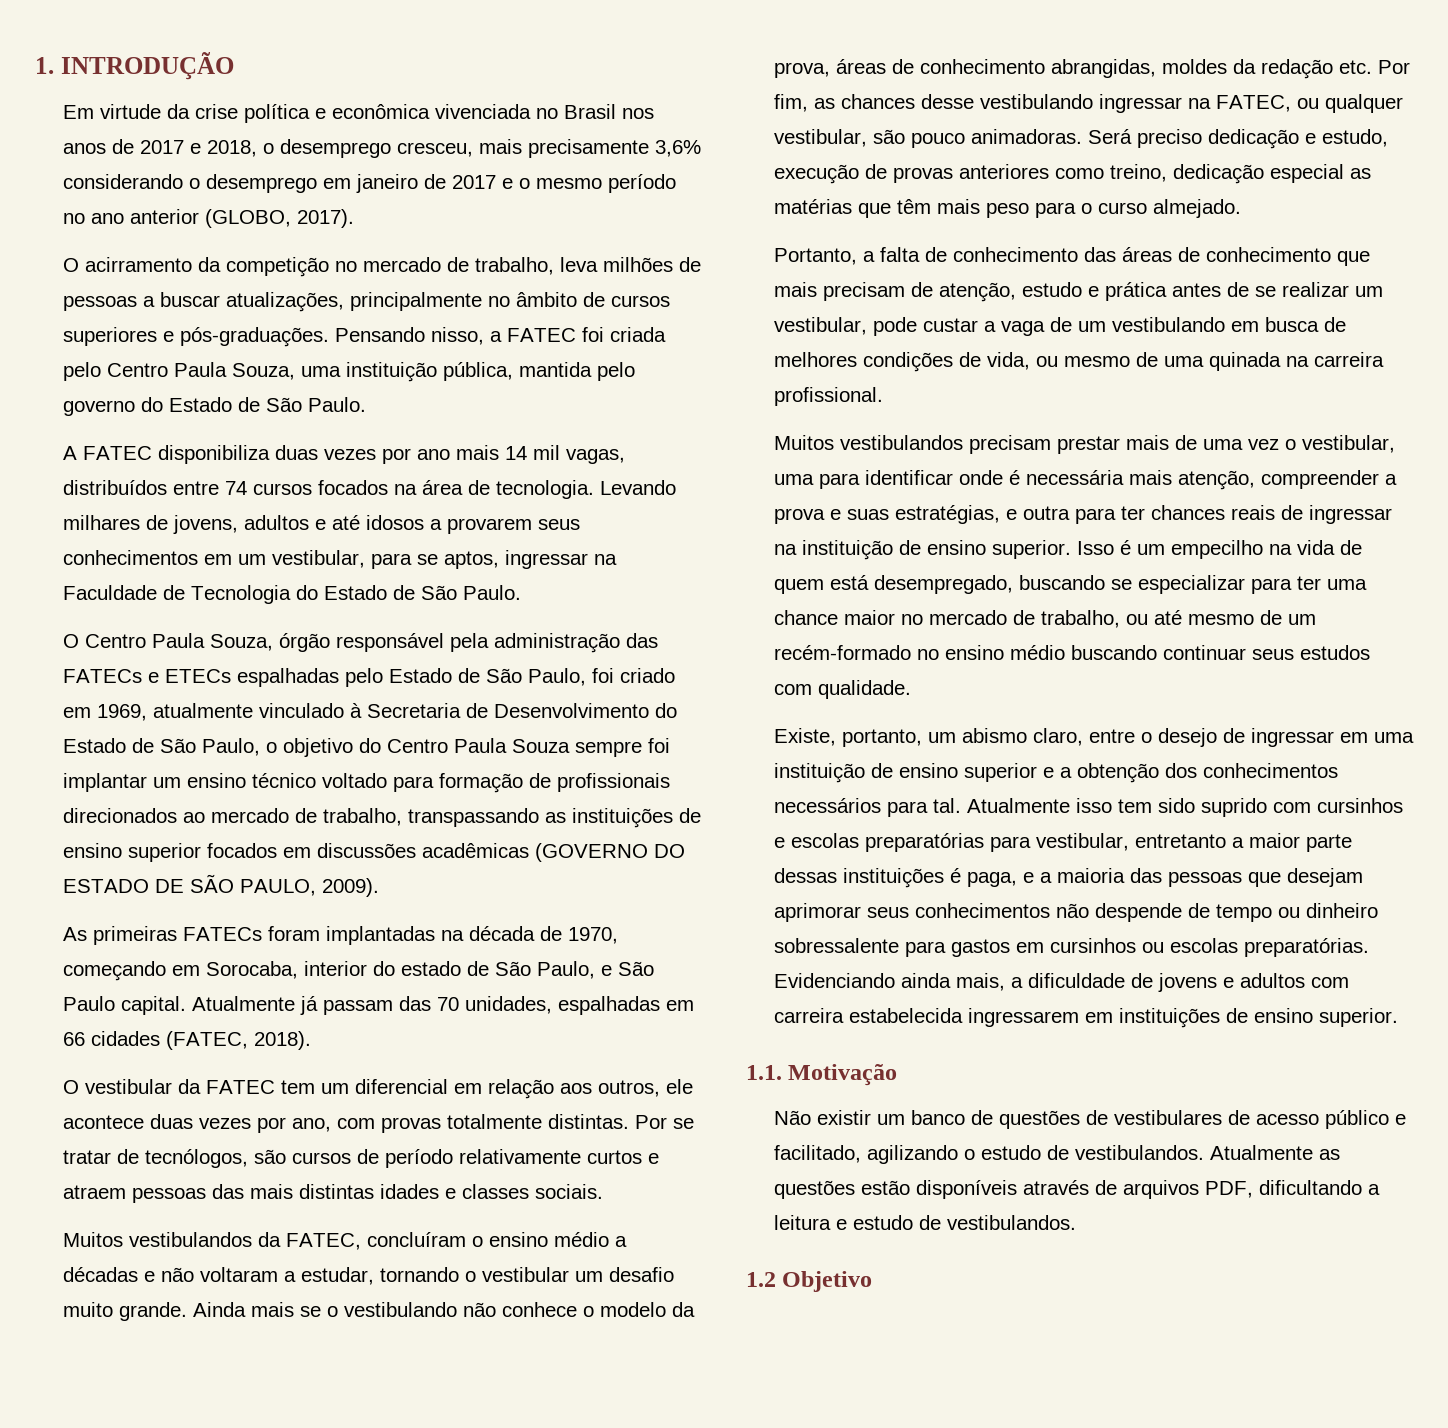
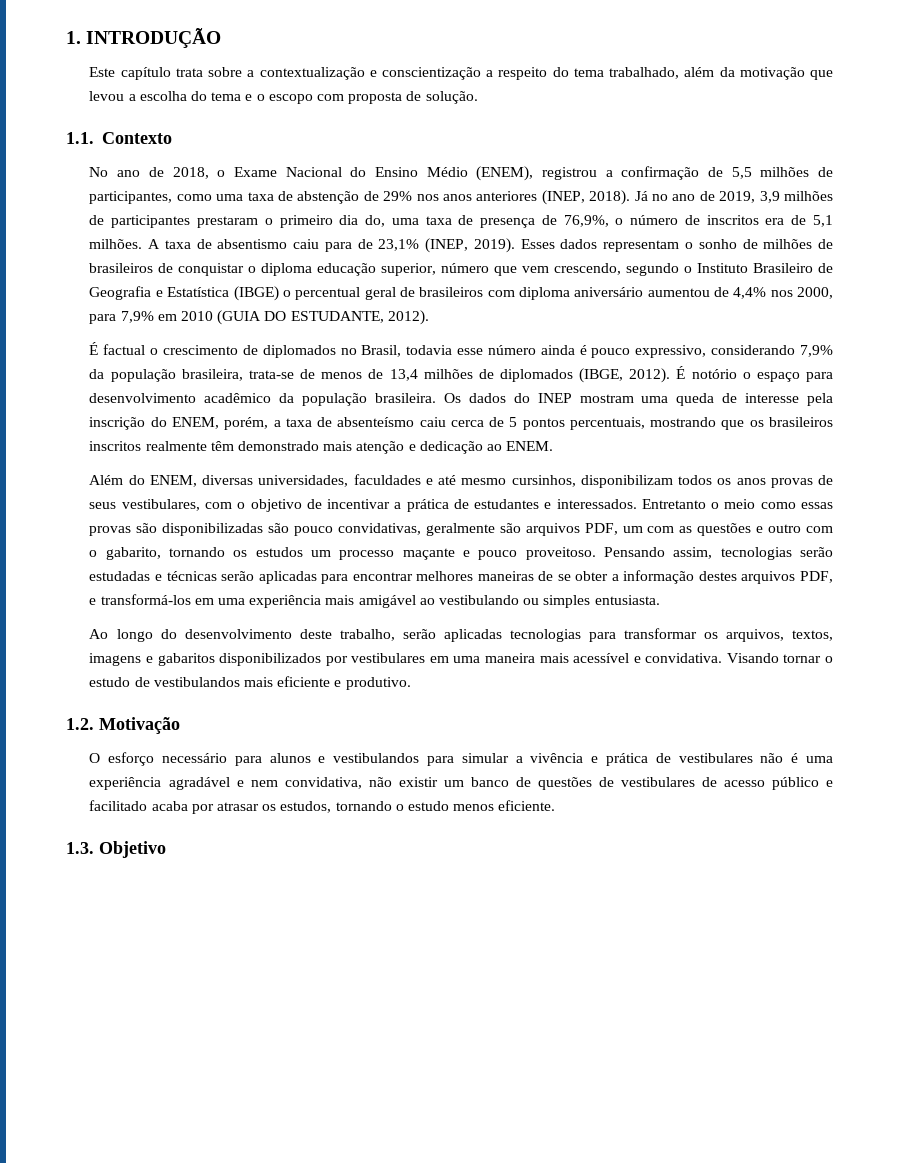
- Em virtude da crise política e econômica vivenciada no Brasil nos anos de 2017 e 2018, o desemprego cresceu, mais precisamente 3,6% considerando o desemprego em janeiro de 2017 e o mesmo período no ano anterior (GLOBO, 2017).
- O acirramento da competição no mercado de trabalho, leva milhões de pessoas a buscar atualizações, principalmente no âmbito de cursos superiores e pós-graduações. Pensando nisso, a FATEC foi criada pelo Centro Paula Souza, uma instituição pública, mantida pelo governo do Estado de São Paulo.
- A FATEC disponibiliza duas vezes por ano mais 14 mil vagas, distribuídos entre 74 cursos focados na área de tecnologia. Levando milhares de jovens, adultos e até idosos a provarem seus conhecimentos em um vestibular, para se aptos, ingressar na Faculdade de Tecnologia do Estado de São Paulo.
- O Centro Paula Souza, órgão responsável pela administração das FATECs e ETECs espalhadas pelo Estado de São Paulo, foi criado em 1969, atualmente vinculado à Secretaria de Desenvolvimento do Estado de São Paulo, o objetivo do Centro Paula Souza sempre foi implantar um ensino técnico voltado para formação de profissionais direcionados ao mercado de trabalho, transpassando as instituições de ensino superior focados em discussões acadêmicas (GOVERNO DO ESTADO DE SÃO PAULO, 2009).
- As primeiras FATECs foram implantadas na década de 1970, começando em Sorocaba, interior do estado de São Paulo, e São Paulo capital. Atualmente já passam das 70 unidades, espalhadas em 66 cidades (FATEC, 2018).
- O vestibular da FATEC tem um diferencial em relação aos outros, ele acontece duas vezes por ano, com provas totalmente distintas. Por se tratar de tecnólogos, são cursos de período relativamente curtos e atraem pessoas das mais distintas idades e classes sociais.
- Muitos vestibulandos da FATEC, concluíram o ensino médio a décadas e não voltaram a estudar, tornando o vestibular um desafio muito grande. Ainda mais se o vestibulando não conhece o modelo da prova, áreas de conhecimento abrangidas, moldes da redação etc. Por fim, as chances desse vestibulando ingressar na FATEC, ou qualquer vestibular, são pouco animadoras. Será preciso dedicação e estudo, execução de provas anteriores como treino, dedicação especial as matérias que têm mais peso para o curso almejado.
- Portanto, a falta de conhecimento das áreas de conhecimento que mais precisam de atenção, estudo e prática antes de se realizar um vestibular, pode custar a vaga de um vestibulando em busca de melhores condições de vida, ou mesmo de uma quinada na carreira profissional.
- Muitos vestibulandos precisam prestar mais de uma vez o vestibular, uma para identificar onde é necessária mais atenção, compreender a prova e suas estratégias, e outra para ter chances reais de ingressar na instituição de ensino superior. Isso é um empecilho na vida de quem está desempregado, buscando se especializar para ter uma chance maior no mercado de trabalho, ou até mesmo de um recém-formado no ensino médio buscando continuar seus estudos com qualidade.
- Existe, portanto, um abismo claro, entre o desejo de ingressar em uma instituição de ensino superior e a obtenção dos conhecimentos necessários para tal. Atualmente isso tem sido suprido com cursinhos e escolas preparatórias para vestibular, entretanto a maior parte dessas instituições é paga, e a maioria das pessoas que desejam aprimorar seus conhecimentos não despende de tempo ou dinheiro sobressalente para gastos em cursinhos ou escolas preparatórias. Evidenciando ainda mais, a dificuldade de jovens e adultos com carreira estabelecida ingressarem em instituições de ensino superior.
- 1.1. Motivação
- Não existir um banco de questões de vestibulares de acesso público e facilitado, agilizando o estudo de vestibulandos. Atualmente as questões estão disponíveis através de arquivos PDF, dificultando a leitura e estudo de vestibulandos.
- 1.2 Objetivo
+ Este capítulo trata sobre a contextualização e conscientização a respeito do tema trabalhado, além da motivação que levou a escolha do tema e o escopo com proposta de solução.
+ 1.1. Contexto
+ No ano de 2018, o Exame Nacional do Ensino Médio (ENEM), registrou a confirmação de 5,5 milhões de participantes, como uma taxa de abstenção de 29% nos anos anteriores (INEP, 2018). Já no ano de 2019, 3,9 milhões de participantes prestaram o primeiro dia do, uma taxa de presença de 76,9%, o número de inscritos era de 5,1 milhões. A taxa de absentismo caiu para de 23,1% (INEP, 2019). Esses dados representam o sonho de milhões de brasileiros de conquistar o diploma educação superior, número que vem crescendo, segundo o Instituto Brasileiro de Geografia e Estatística (IBGE) o percentual geral de brasileiros com diploma aniversário aumentou de 4,4% nos 2000, para 7,9% em 2010 (GUIA DO ESTUDANTE, 2012).
+ É factual o crescimento de diplomados no Brasil, todavia esse número ainda é pouco expressivo, considerando 7,9% da população brasileira, trata-se de menos de 13,4 milhões de diplomados (IBGE, 2012). É notório o espaço para desenvolvimento acadêmico da população brasileira. Os dados do INEP mostram uma queda de interesse pela inscrição do ENEM, porém, a taxa de absenteísmo caiu cerca de 5 pontos percentuais, mostrando que os brasileiros inscritos realmente têm demonstrado mais atenção e dedicação ao ENEM.
+ Além do ENEM, diversas universidades, faculdades e até mesmo cursinhos, disponibilizam todos os anos provas de seus vestibulares, com o objetivo de incentivar a prática de estudantes e interessados. Entretanto o meio como essas provas são disponibilizadas são pouco convidativas, geralmente são arquivos PDF, um com as questões e outro com o gabarito, tornando os estudos um processo maçante e pouco proveitoso. Pensando assim, tecnologias serão estudadas e técnicas serão aplicadas para encontrar melhores maneiras de se obter a informação destes arquivos PDF, e transformá-los em uma experiência mais amigável ao vestibulando ou simples entusiasta.
+ Ao longo do desenvolvimento deste trabalho, serão aplicadas tecnologias para transformar os arquivos, textos, imagens e gabaritos disponibilizados por vestibulares em uma maneira mais acessível e convidativa. Visando tornar o estudo de vestibulandos mais eficiente e produtivo.
+ 1.2. Motivação
+ O esforço necessário para alunos e vestibulandos para simular a vivência e prática de vestibulares não é uma experiência agradável e nem convidativa, não existir um banco de questões de vestibulares de acesso público e facilitado acaba por atrasar os estudos, tornando o estudo menos eficiente.
+ 1.3. Objetivo

